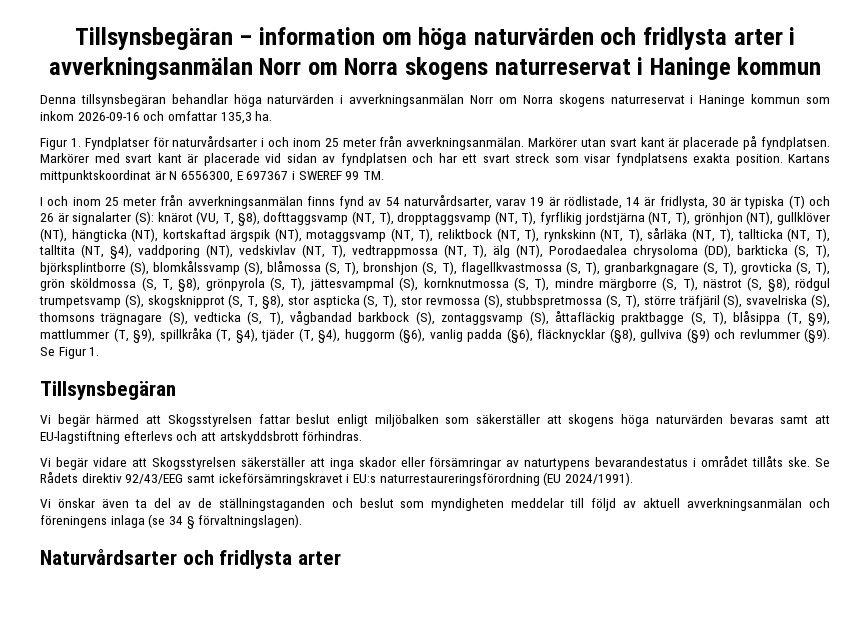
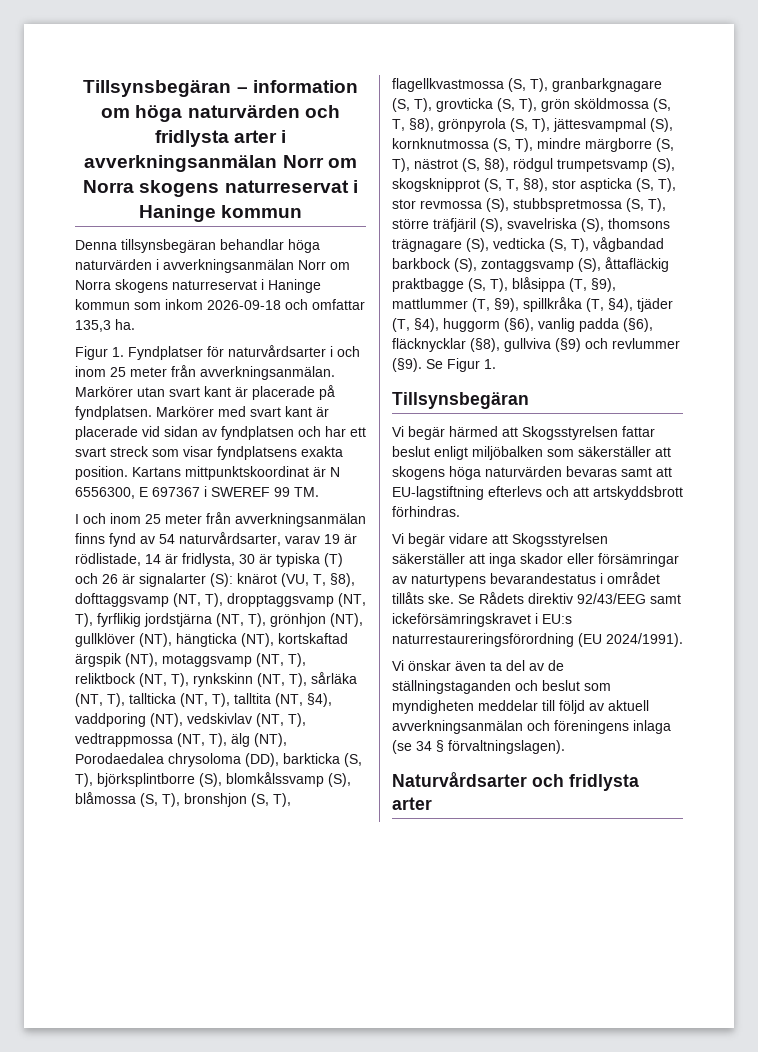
- Denna tillsynsbegäran behandlar höga naturvärden i avverkningsanmälan Norr om Norra skogens naturreservat i Haninge kommun som inkom 2026-09-16 och omfattar 135,3 ha.
+ Denna tillsynsbegäran behandlar höga naturvärden i avverkningsanmälan Norr om Norra skogens naturreservat i Haninge kommun som inkom 2026-09-18 och omfattar 135,3 ha.

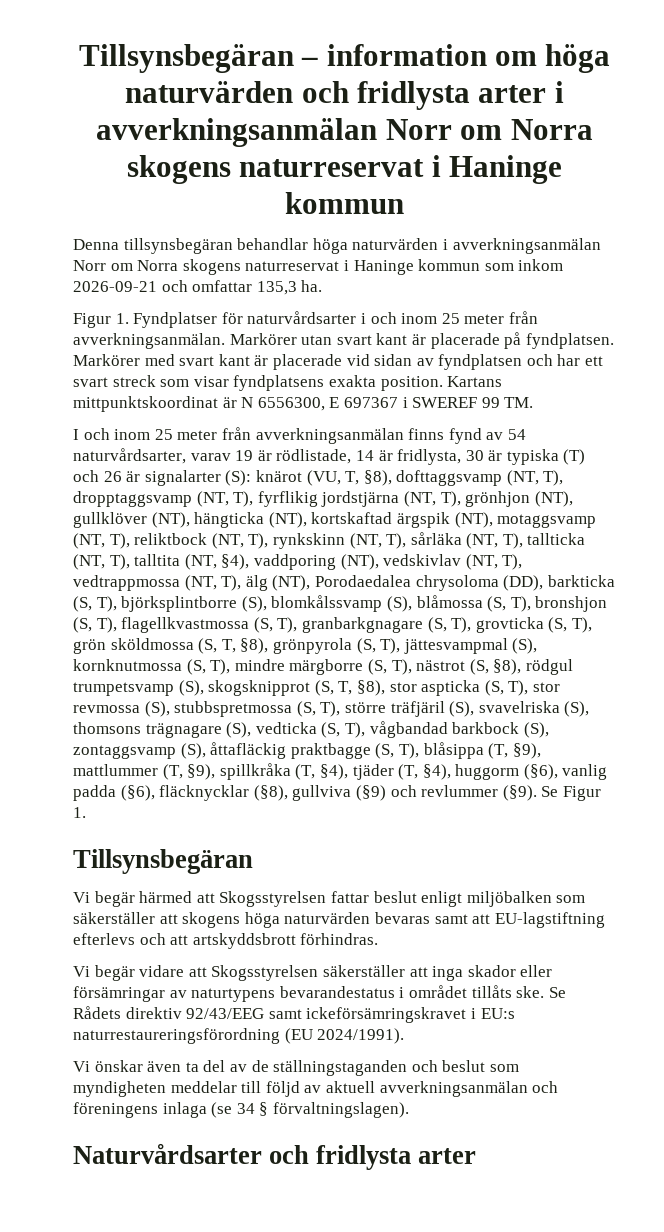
- Denna tillsynsbegäran behandlar höga naturvärden i avverkningsanmälan Norr om Norra skogens naturreservat i Haninge kommun som inkom 2026-09-18 och omfattar 135,3 ha.
+ Denna tillsynsbegäran behandlar höga naturvärden i avverkningsanmälan Norr om Norra skogens naturreservat i Haninge kommun som inkom 2026-09-21 och omfattar 135,3 ha.

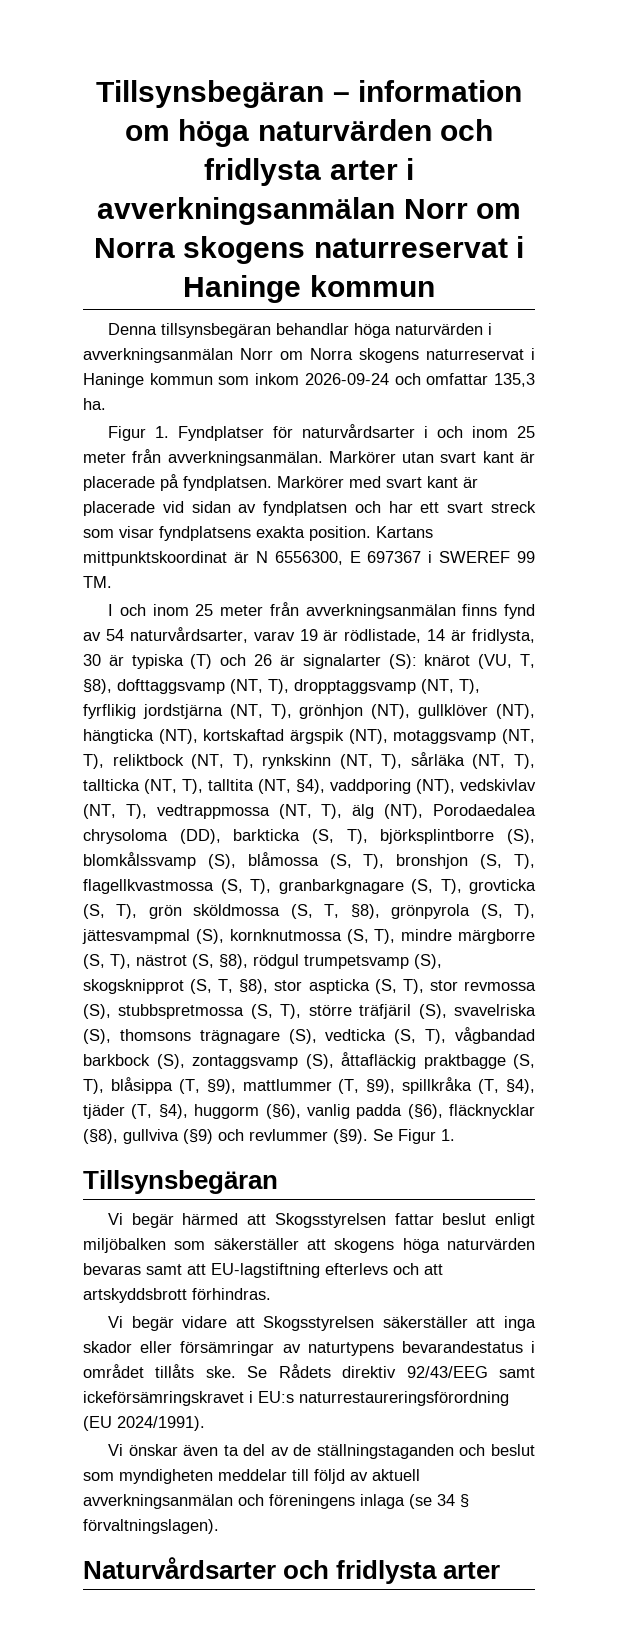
- Denna tillsynsbegäran behandlar höga naturvärden i avverkningsanmälan Norr om Norra skogens naturreservat i Haninge kommun som inkom 2026-09-21 och omfattar 135,3 ha.
+ Denna tillsynsbegäran behandlar höga naturvärden i avverkningsanmälan Norr om Norra skogens naturreservat i Haninge kommun som inkom 2026-09-24 och omfattar 135,3 ha.

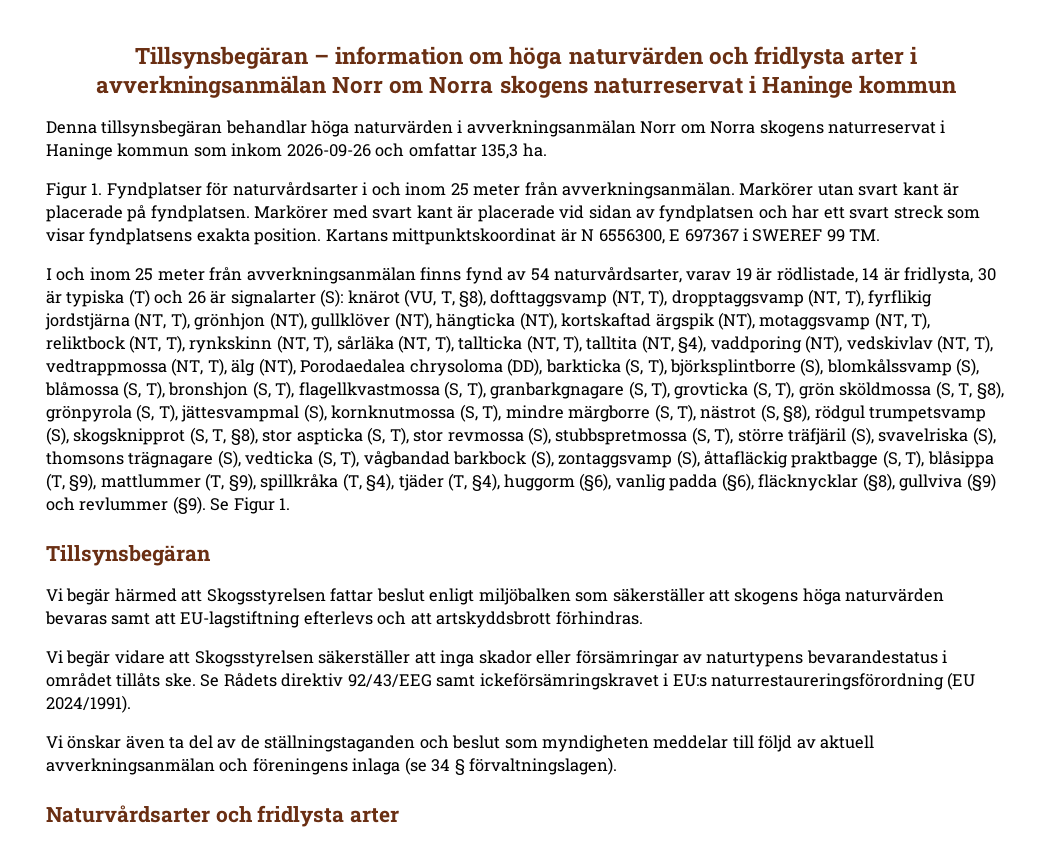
- Denna tillsynsbegäran behandlar höga naturvärden i avverkningsanmälan Norr om Norra skogens naturreservat i Haninge kommun som inkom 2026-09-24 och omfattar 135,3 ha.
+ Denna tillsynsbegäran behandlar höga naturvärden i avverkningsanmälan Norr om Norra skogens naturreservat i Haninge kommun som inkom 2026-09-26 och omfattar 135,3 ha.

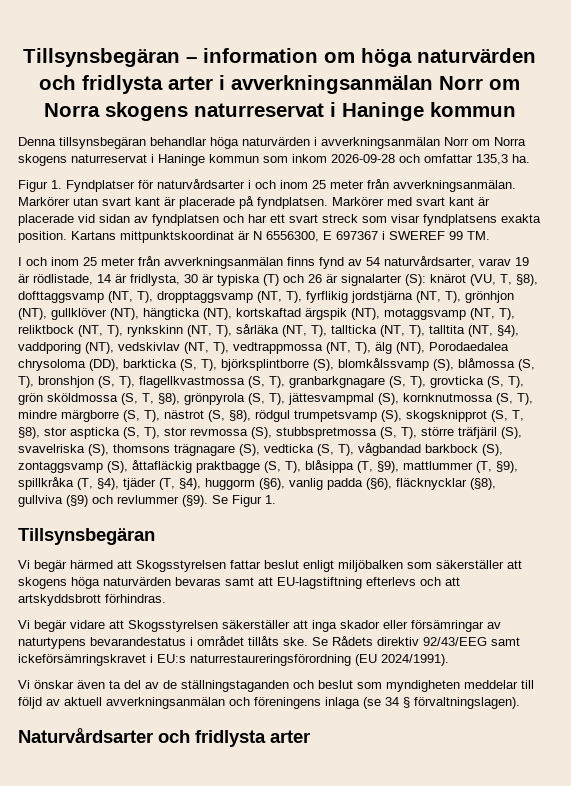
- Denna tillsynsbegäran behandlar höga naturvärden i avverkningsanmälan Norr om Norra skogens naturreservat i Haninge kommun som inkom 2026-09-26 och omfattar 135,3 ha.
+ Denna tillsynsbegäran behandlar höga naturvärden i avverkningsanmälan Norr om Norra skogens naturreservat i Haninge kommun som inkom 2026-09-28 och omfattar 135,3 ha.

